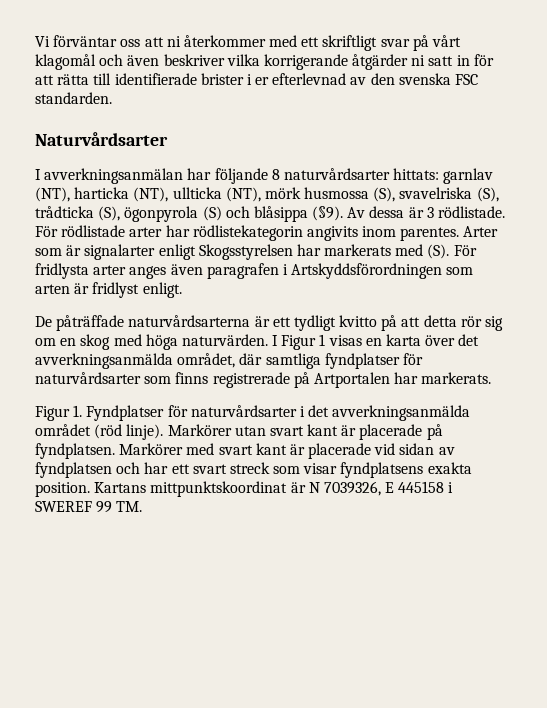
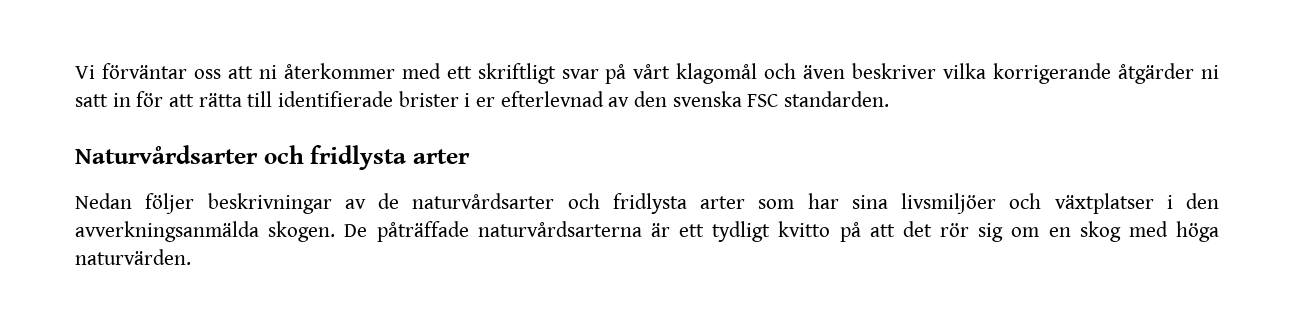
- Naturvårdsarter
- I avverkningsanmälan har följande 8 naturvårdsarter hittats: garnlav (NT), harticka (NT), ullticka (NT), mörk husmossa (S), svavelriska (S), trådticka (S), ögonpyrola (S) och blåsippa (§9). Av dessa är 3 rödlistade. För rödlistade arter har rödlistekategorin angivits inom parentes. Arter som är signalarter enligt Skogsstyrelsen har markerats med (S). För fridlysta arter anges även paragrafen i Artskyddsförordningen som arten är fridlyst enligt.
- De påträffade naturvårdsarterna är ett tydligt kvitto på att detta rör sig om en skog med höga naturvärden. I Figur 1 visas en karta över det avverkningsanmälda området, där samtliga fyndplatser för naturvårdsarter som finns registrerade på Artportalen har markerats.
- Figur 1. Fyndplatser för naturvårdsarter i det avverkningsanmälda området (röd linje). Markörer utan svart kant är placerade på fyndplatsen. Markörer med svart kant är placerade vid sidan av fyndplatsen och har ett svart streck som visar fyndplatsens exakta position. Kartans mittpunktskoordinat är N 7039326, E 445158 i SWEREF 99 TM.
+ Naturvårdsarter och fridlysta arter
+ Nedan följer beskrivningar av de naturvårdsarter och fridlysta arter som har sina livsmiljöer och växtplatser i den avverkningsanmälda skogen. De påträffade naturvårdsarterna är ett tydligt kvitto på att det rör sig om en skog med höga naturvärden.

